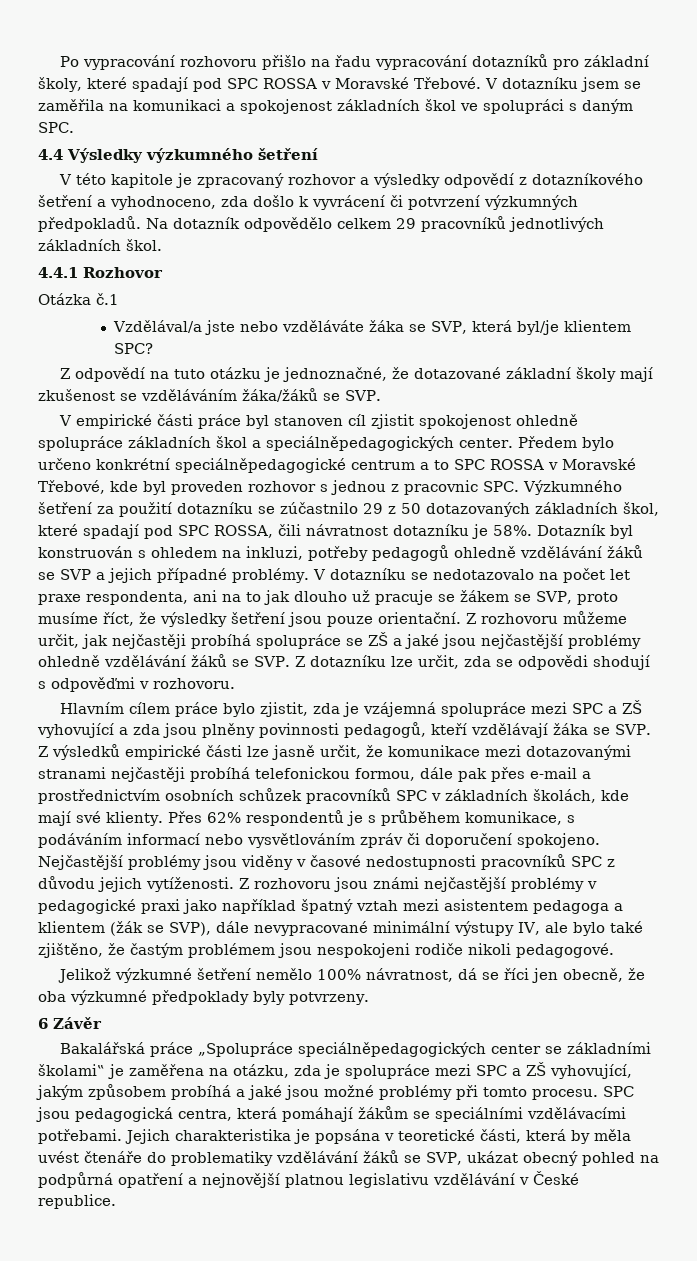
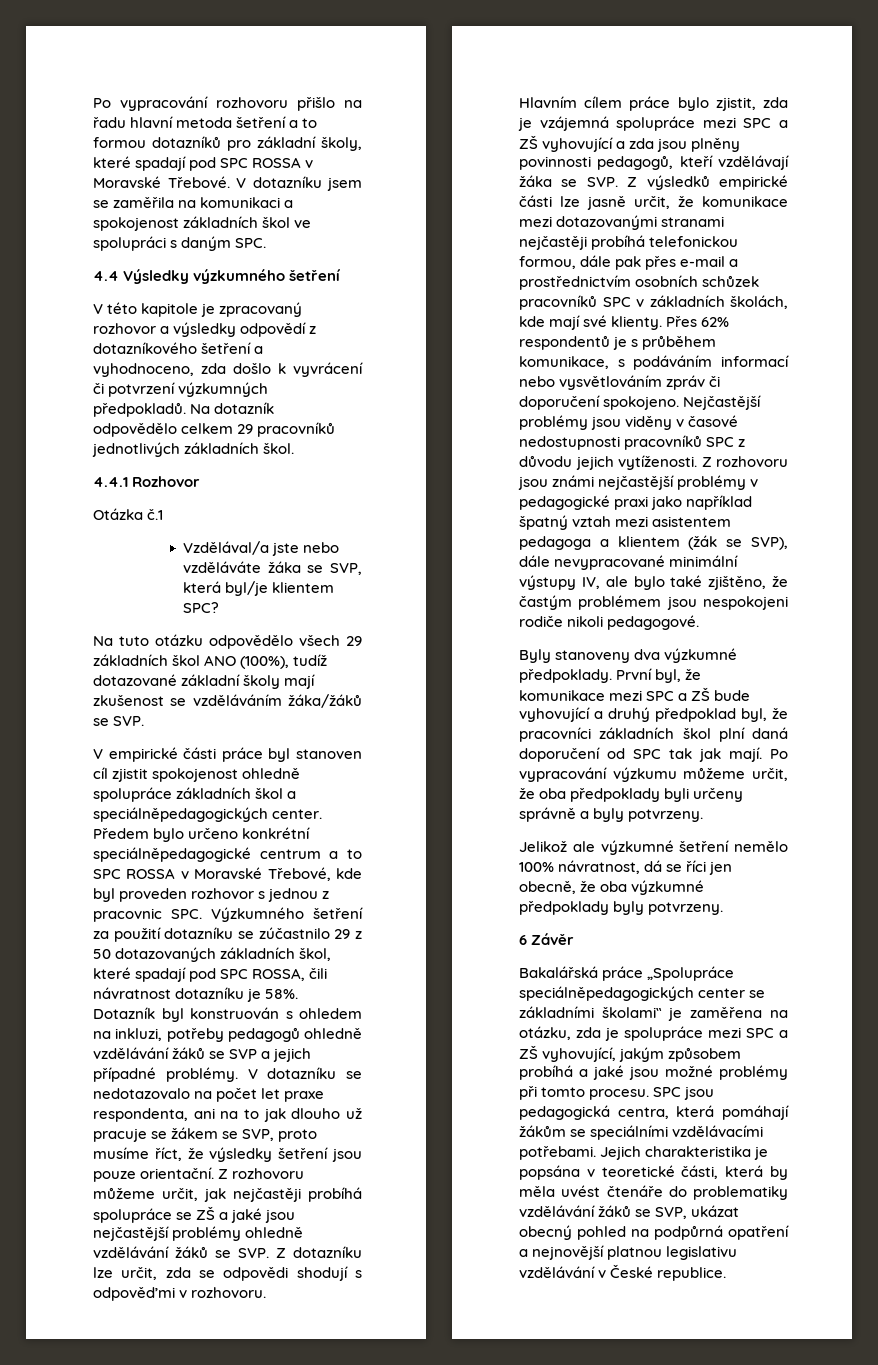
- Po vypracování rozhovoru přišlo na řadu vypracování dotazníků pro základní školy, které spadají pod SPC ROSSA v Moravské Třebové.
+ Po vypracování rozhovoru přišlo na řadu hlavní metoda šetření a to formou dotazníků pro základní školy, které spadají pod SPC ROSSA v Moravské Třebové.
- Z odpovědí na tuto otázku je jednoznačné, že dotazované základní školy mají zkušenost se vzděláváním žáka/žáků se SVP.
+ Na tuto otázku odpovědělo všech 29 základních škol ANO (100%), tudíž dotazované základní školy mají zkušenost se vzděláváním žáka/žáků se SVP.
+ Byly stanoveny dva výzkumné předpoklady. První byl, že komunikace mezi SPC a ZŠ bude vyhovující a druhý předpoklad byl, že pracovníci základních škol plní daná doporučení od SPC tak jak mají. Po vypracování výzkumu můžeme určit, že oba předpoklady byli určeny správně a byly potvrzeny.
- Jelikož výzkumné šetření nemělo 100% návratnost, dá se říci jen obecně, že oba výzkumné předpoklady byly potvrzeny.
+ Jelikož ale výzkumné šetření nemělo 100% návratnost, dá se říci jen obecně, že oba výzkumné předpoklady byly potvrzeny.

